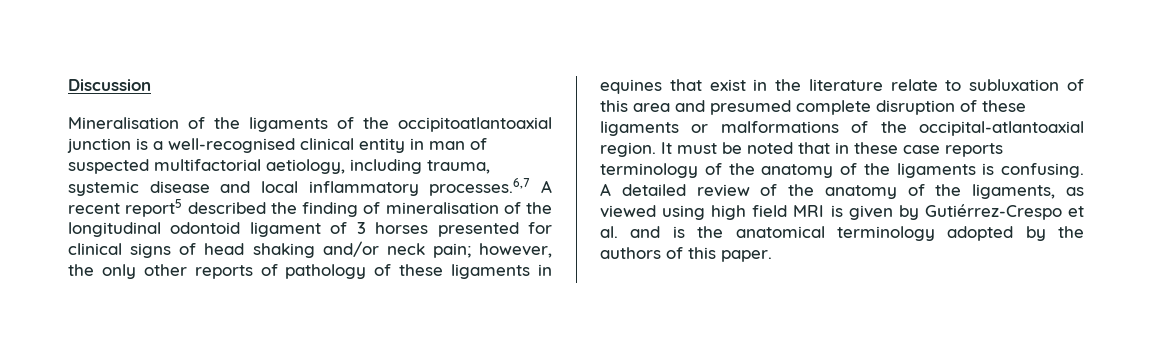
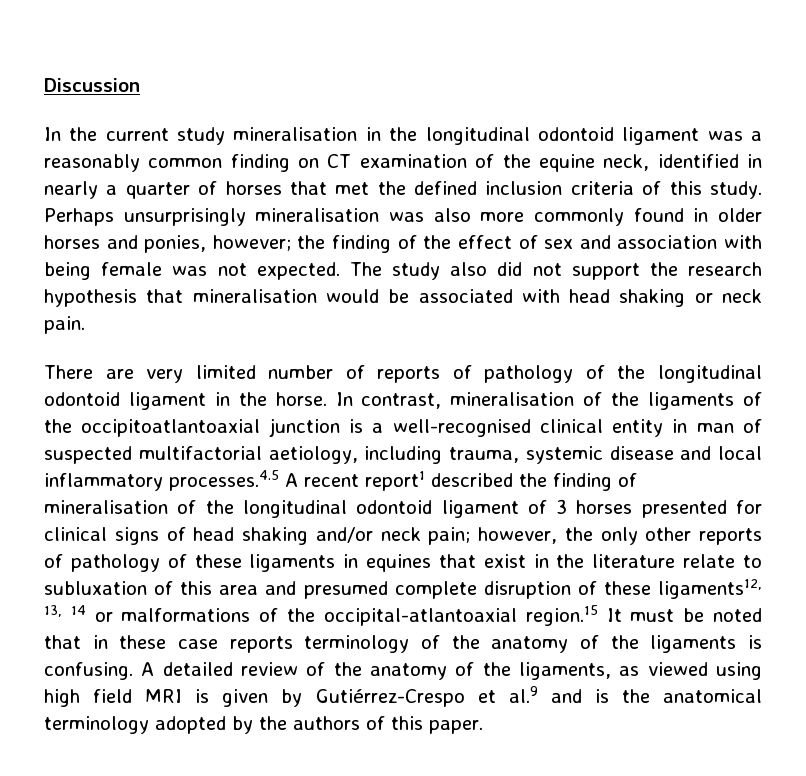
- Mineralisation of the ligaments of the occipitoatlantoaxial junction is a well-recognised clinical entity in man of suspected multifactorial aetiology, including trauma, systemic disease and local inflammatory processes.6,7 A recent report5 described the finding of mineralisation of the longitudinal odontoid ligament of 3 horses presented for clinical signs of head shaking and/or neck pain;
+ In the current study mineralisation in the longitudinal odontoid ligament was a reasonably common finding on CT examination of the equine neck, identified in nearly a quarter of horses that met the defined inclusion criteria of this study. Perhaps unsurprisingly mineralisation was also more commonly found in older horses and ponies, however; the finding of the effect of sex and association with being female was not expected. The study also did not support the research hypothesis that mineralisation would be associated with head shaking or neck pain.
+ There are very limited number of reports of pathology of the longitudinal odontoid ligament in the horse. In contrast, mineralisation of the ligaments of the occipitoatlantoaxial junction is a well-recognised clinical entity in man of suspected multifactorial aetiology, including trauma, systemic disease and local inflammatory processes.4.5 A recent report1 described the finding of mineralisation of the longitudinal odontoid ligament of 3 horses presented for clinical signs of head shaking and/or neck pain;
- however, the only other reports of pathology of these ligaments in equines that exist in the literature relate to subluxation of this area and presumed complete disruption of these ligaments or malformations of the occipital-atlantoaxial region. It must be noted that in these case reports terminology of the anatomy of the ligaments is confusing.
+ however, the only other reports of pathology of these ligaments in equines that exist in the literature relate to subluxation of this area and presumed complete disruption of these ligaments12, 13, 14 or malformations of the occipital-atlantoaxial region.15 It must be noted that in these case reports terminology of the anatomy of the ligaments is confusing.
- A detailed review of the anatomy of the ligaments, as viewed using high field MRI is given by Gutiérrez-Crespo et al. and is the anatomical terminology adopted by the authors of this paper.
+ A detailed review of the anatomy of the ligaments, as viewed using high field MRI is given by Gutiérrez-Crespo et al.9 and is the anatomical terminology adopted by the authors of this paper.

